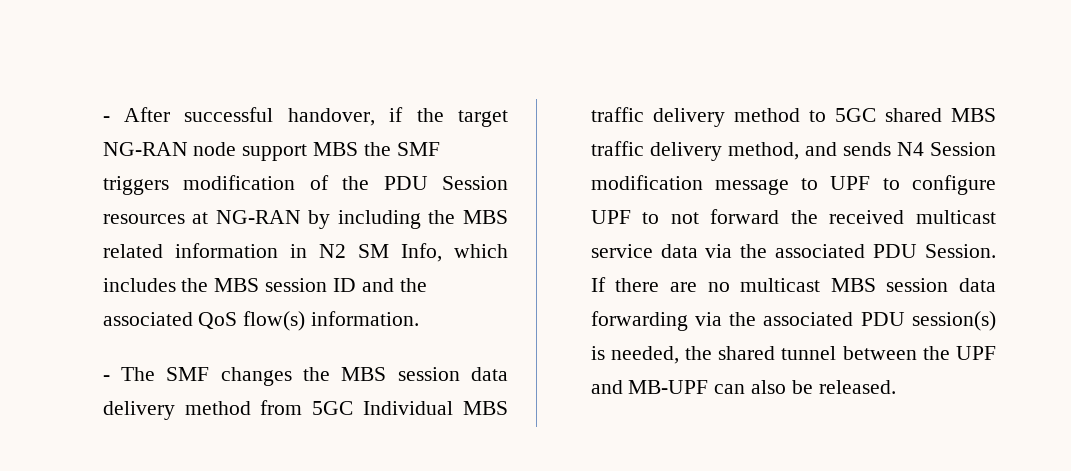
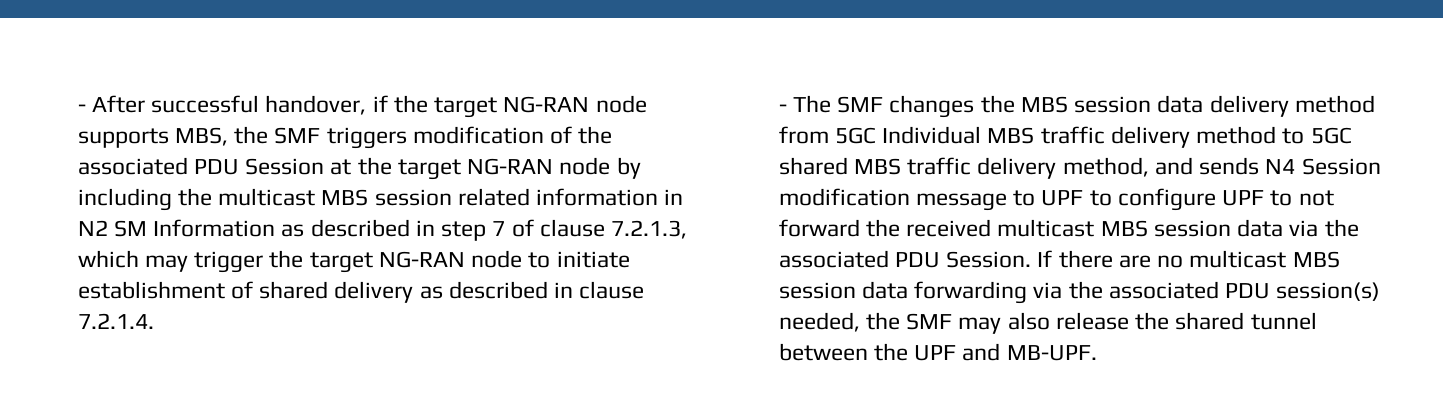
- - After successful handover, if the target NG-RAN node support MBS the SMF triggers modification of the PDU Session resources at NG-RAN by including the MBS related information in N2 SM Info, which includes the MBS session ID and the associated QoS flow(s) information.
+ - After successful handover, if the target NG-RAN node supports MBS, the SMF triggers modification of the associated PDU Session at the target NG-RAN node by including the multicast MBS session related information in N2 SM Information as described in step 7 of clause 7.2.1.3, which may trigger the target NG-RAN node to initiate establishment of shared delivery as described in clause 7.2.1.4.
- - The SMF changes the MBS session data delivery method from 5GC Individual MBS traffic delivery method to 5GC shared MBS traffic delivery method, and sends N4 Session modification message to UPF to configure UPF to not forward the received multicast service data via the associated PDU Session.
+ - The SMF changes the MBS session data delivery method from 5GC Individual MBS traffic delivery method to 5GC shared MBS traffic delivery method, and sends N4 Session modification message to UPF to configure UPF to not forward the received multicast MBS session data via the associated PDU Session.
- If there are no multicast MBS session data forwarding via the associated PDU session(s) is needed, the shared tunnel between the UPF and MB-UPF can also be released.
+ If there are no multicast MBS session data forwarding via the associated PDU session(s) needed, the SMF may also release the shared tunnel between the UPF and MB-UPF.

